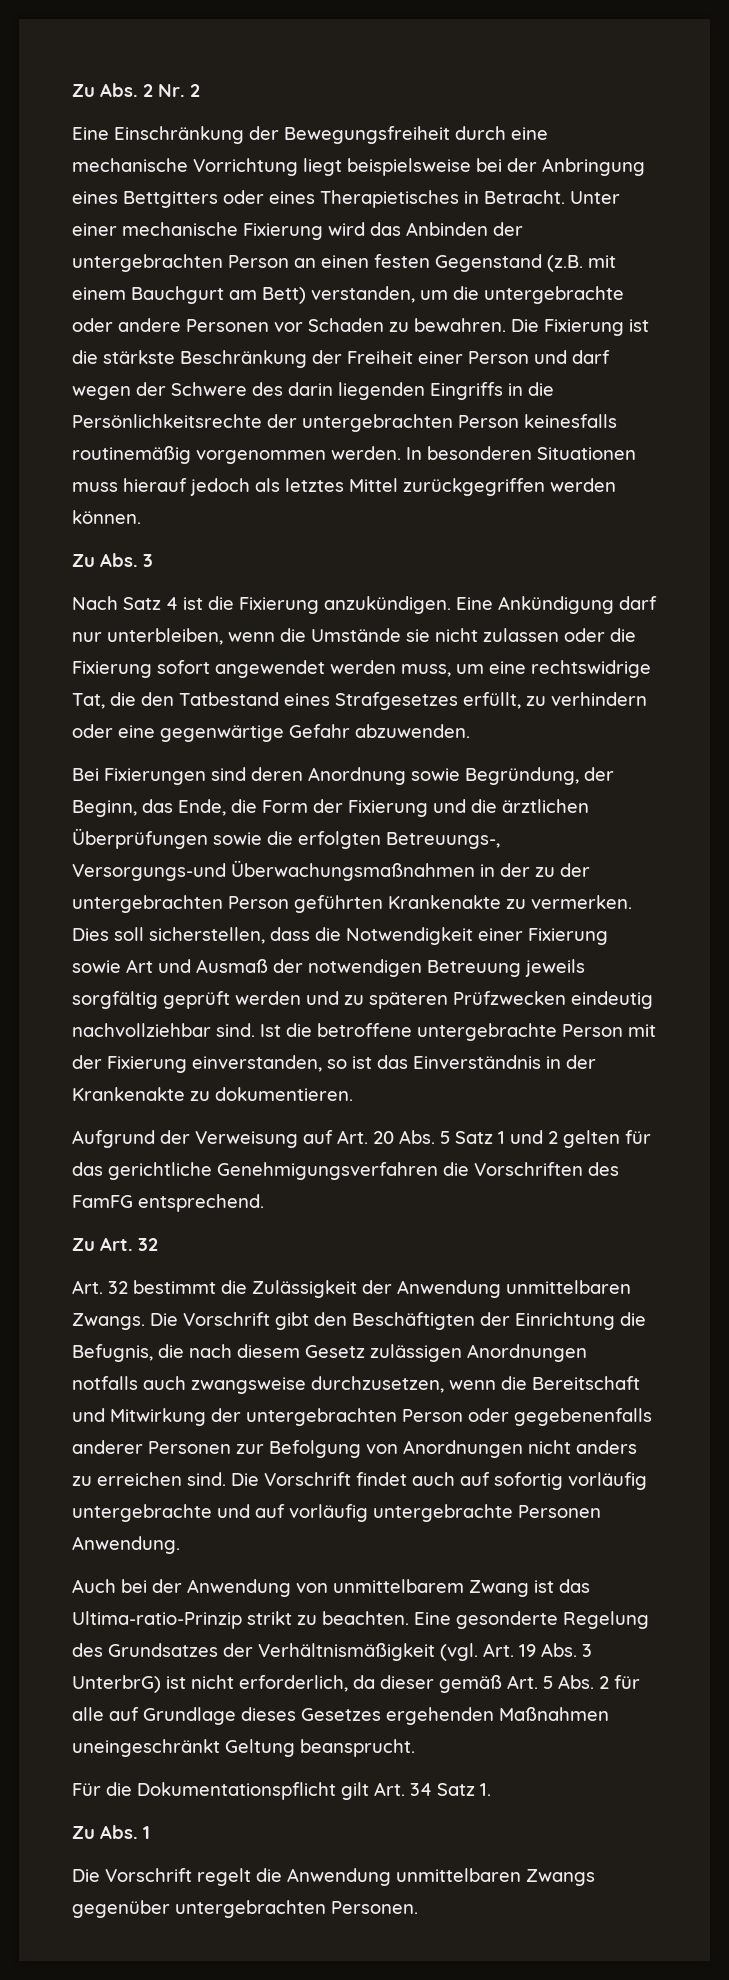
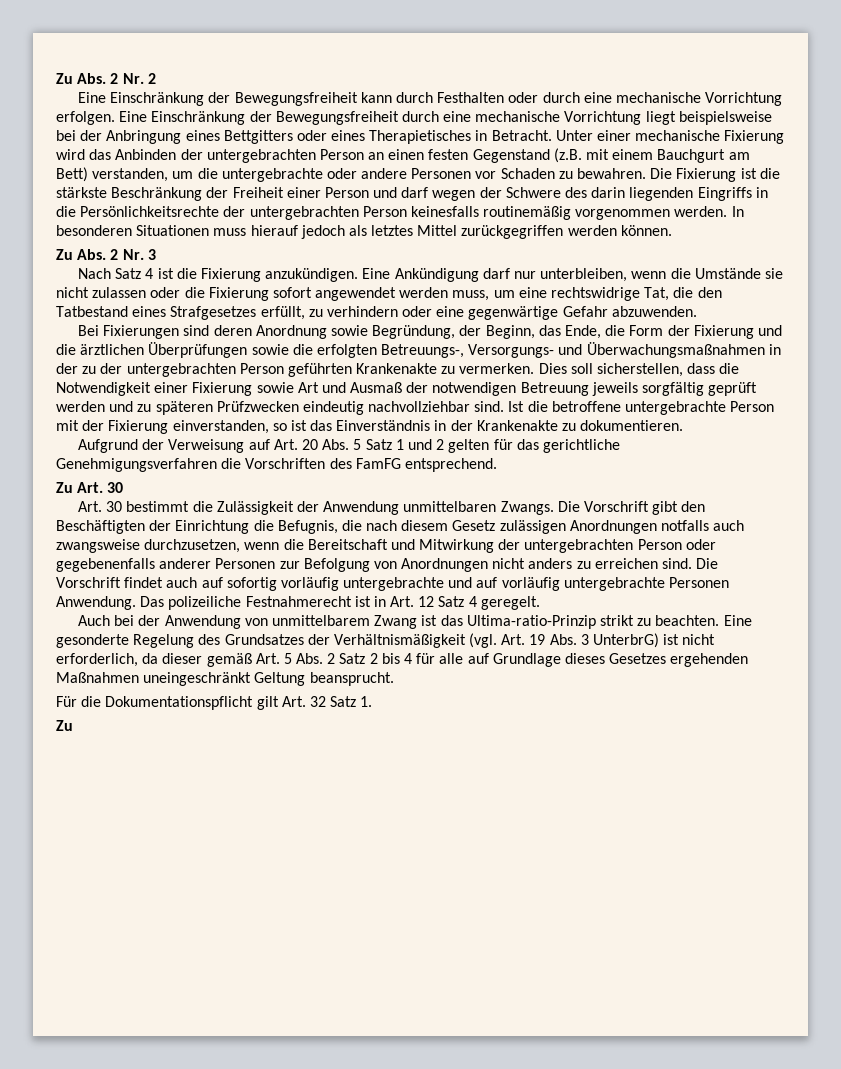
- Eine Einschränkung der Bewegungsfreiheit durch eine mechanische Vorrichtung liegt beispielsweise bei der Anbringung eines Bettgitters oder eines Therapietisches in Betracht.
+ Eine Einschränkung der Bewegungsfreiheit kann durch Festhalten oder durch eine mechanische Vorrichtung erfolgen. Eine Einschränkung der Bewegungsfreiheit durch eine mechanische Vorrichtung liegt beispielsweise bei der Anbringung eines Bettgitters oder eines Therapietisches in Betracht.
- Zu Abs. 3
+ Zu Abs. 2 Nr. 3
- Bei Fixierungen sind deren Anordnung sowie Begründung, der Beginn, das Ende, die Form der Fixierung und die ärztlichen Überprüfungen sowie die erfolgten Betreuungs-, Versorgungs-und Überwachungsmaßnahmen in der zu der untergebrachten Person geführten Krankenakte zu vermerken.
+ Bei Fixierungen sind deren Anordnung sowie Begründung, der Beginn, das Ende, die Form der Fixierung und die ärztlichen Überprüfungen sowie die erfolgten Betreuungs-, Versorgungs- und Überwachungsmaßnahmen in der zu der untergebrachten Person geführten Krankenakte zu vermerken.
- Zu Art. 32
- Art. 32 bestimmt die Zulässigkeit der Anwendung unmittelbaren Zwangs.
+ Zu Art. 30
+ Art. 30 bestimmt die Zulässigkeit der Anwendung unmittelbaren Zwangs.
+ Das polizeiliche Festnahmerecht ist in Art. 12 Satz 4 geregelt.
- Eine gesonderte Regelung des Grundsatzes der Verhältnismäßigkeit (vgl. Art. 19 Abs. 3 UnterbrG) ist nicht erforderlich, da dieser gemäß Art. 5 Abs. 2 für alle auf Grundlage dieses Gesetzes ergehenden Maßnahmen uneingeschränkt Geltung beansprucht.
+ Eine gesonderte Regelung des Grundsatzes der Verhältnismäßigkeit (vgl. Art. 19 Abs. 3 UnterbrG) ist nicht erforderlich, da dieser gemäß Art. 5 Abs. 2 Satz 2 bis 4 für alle auf Grundlage dieses Gesetzes ergehenden Maßnahmen uneingeschränkt Geltung beansprucht.
- Für die Dokumentationspflicht gilt Art. 34 Satz 1.
- Zu Abs. 1
- Die Vorschrift regelt die Anwendung unmittelbaren Zwangs gegenüber untergebrachten Personen.
+ Für die Dokumentationspflicht gilt Art. 32 Satz 1.
+ Zu

